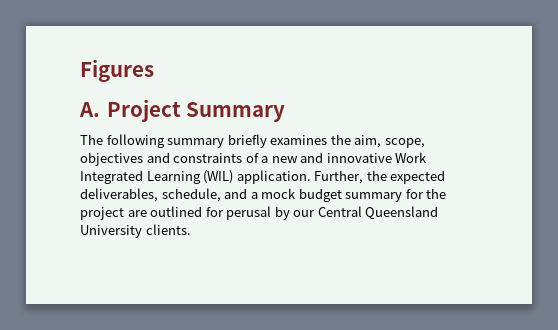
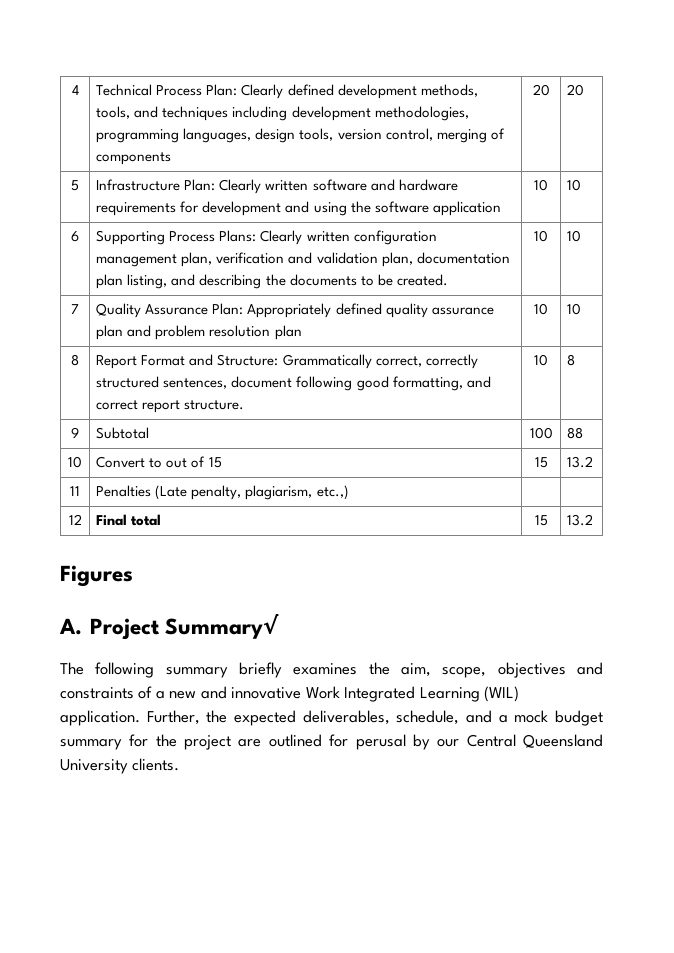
+ 4 | Technical Process Plan: Clearly defined development methods, tools, and techniques including development methodologies, programming languages, design tools, version control, merging of components | 20 | 20
+ 5 | Infrastructure Plan: Clearly written software and hardware requirements for development and using the software application | 10 | 10
+ 6 | Supporting Process Plans: Clearly written configuration management plan, verification and validation plan, documentation plan listing, and describing the documents to be created. | 10 | 10
+ 7 | Quality Assurance Plan: Appropriately defined quality assurance plan and problem resolution plan | 10 | 10
+ 8 | Report Format and Structure: Grammatically correct, correctly structured sentences, document following good formatting, and correct report structure. | 10 | 8
+ 9 | Subtotal | 100 | 88
+ 10 | Convert to out of 15 | 15 | 13.2
+ 11 | Penalties (Late penalty, plagiarism, etc.,) | |
+ 12 | Final total | 15 | 13.2
- A. Project Summary
+ A. Project Summary√

